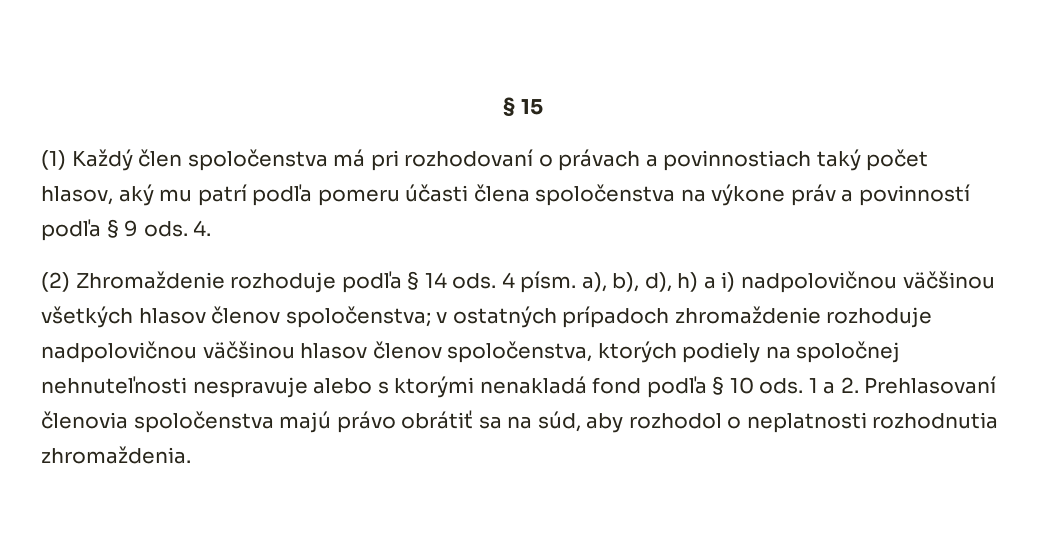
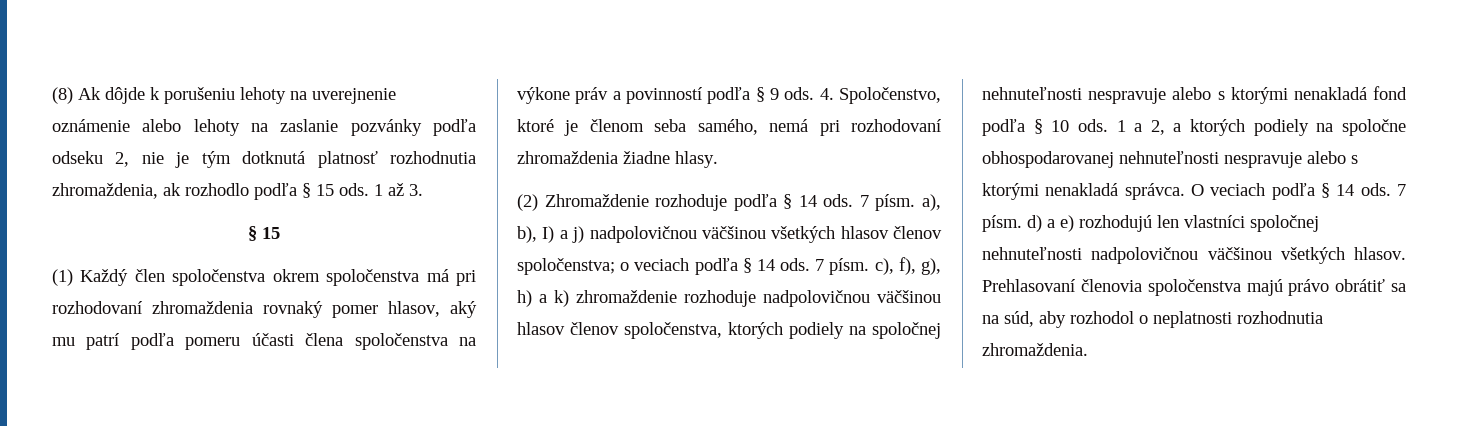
+ (8) Ak dôjde k porušeniu lehoty na uverejnenie oznámenie alebo lehoty na zaslanie pozvánky podľa odseku 2, nie je tým dotknutá platnosť rozhodnutia zhromaždenia, ak rozhodlo podľa § 15 ods. 1 až 3.
- (1) Každý člen spoločenstva má pri rozhodovaní o právach a povinnostiach taký počet hlasov, aký mu patrí podľa pomeru účasti člena spoločenstva na výkone práv a povinností podľa § 9 ods.
+ (1) Každý člen spoločenstva okrem spoločenstva má pri rozhodovaní zhromaždenia rovnaký pomer hlasov, aký mu patrí podľa pomeru účasti člena spoločenstva na výkone práv a povinností podľa § 9 ods.
- 4.
+ 4. Spoločenstvo, ktoré je členom seba samého, nemá pri rozhodovaní zhromaždenia žiadne hlasy.
- 4 písm. a), b), d), h) a i) nadpolovičnou väčšinou všetkých hlasov členov spoločenstva; v ostatných prípadoch zhromaždenie rozhoduje nadpolovičnou väčšinou hlasov členov spoločenstva, ktorých podiely na spoločnej nehnuteľnosti nespravuje alebo s ktorými nenakladá fond podľa § 10 ods.
+ 7 písm. a), b), I) a j) nadpolovičnou väčšinou všetkých hlasov členov spoločenstva; o veciach podľa § 14 ods. 7 písm. c), f), g), h) a k) zhromaždenie rozhoduje nadpolovičnou väčšinou hlasov členov spoločenstva, ktorých podiely na spoločnej nehnuteľnosti nespravuje alebo s ktorými nenakladá fond podľa § 10 ods.
- 1 a 2. Prehlasovaní členovia spoločenstva majú právo obrátiť sa na súd, aby rozhodol o neplatnosti rozhodnutia zhromaždenia.
+ 1 a 2, a ktorých podiely na spoločne obhospodarovanej nehnuteľnosti nespravuje alebo s ktorými nenakladá správca. O veciach podľa § 14 ods. 7 písm. d) a e) rozhodujú len vlastníci spoločnej nehnuteľnosti nadpolovičnou väčšinou všetkých hlasov. Prehlasovaní členovia spoločenstva majú právo obrátiť sa na súd, aby rozhodol o neplatnosti rozhodnutia zhromaždenia.

